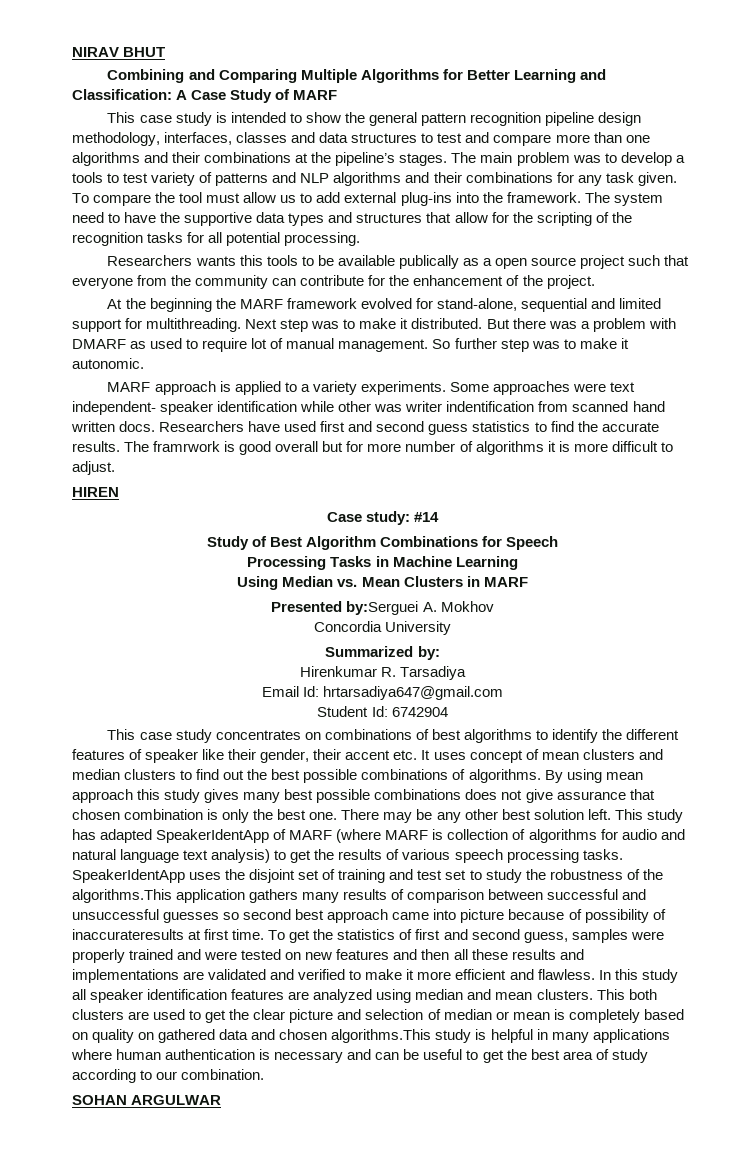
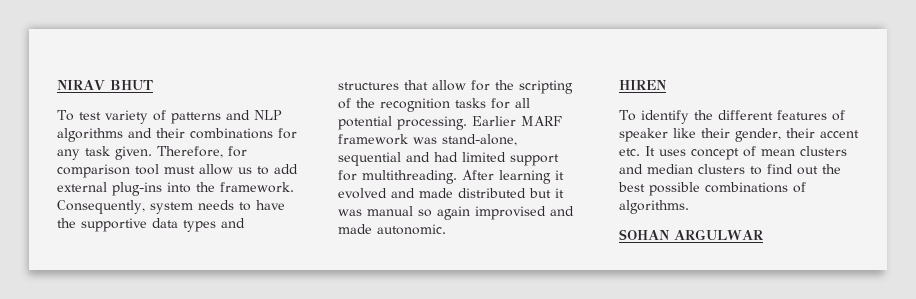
- Combining and Comparing Multiple Algorithms for Better Learning and Classification: A Case Study of MARF
- This case study is intended to show the general pattern recognition pipeline design methodology, interfaces, classes and data structures to test and compare more than one algorithms and their combinations at the pipeline’s stages. The main problem was to develop a tools to test variety of patterns and NLP algorithms and their combinations for any task given.
+ To test variety of patterns and NLP algorithms and their combinations for any task given.
- To compare the tool must allow us to add external plug-ins into the framework.
+ Therefore, for comparison tool must allow us to add external plug-ins into the framework.
- The system need to have the supportive data types and structures that allow for the scripting of the recognition tasks for all potential processing.
- Researchers wants this tools to be available publically as a open source project such that everyone from the community can contribute for the enhancement of the project.
- At the beginning the MARF framework evolved for stand-alone, sequential and limited support for multithreading.
+ Consequently, system needs to have the supportive data types and structures that allow for the scripting of the recognition tasks for all potential processing. Earlier MARF framework was stand-alone, sequential and had limited support for multithreading.
- Next step was to make it distributed. But there was a problem with DMARF as used to require lot of manual management. So further step was to make it autonomic.
- MARF approach is applied to a variety experiments. Some approaches were text independent- speaker identification while other was writer indentification from scanned hand written docs. Researchers have used first and second guess statistics to find the accurate results. The framrwork is good overall but for more number of algorithms it is more difficult to adjust.
+ After learning it evolved and made distributed but it was manual so again improvised and made autonomic.
  HIREN
- Case study: #14
- Study of Best Algorithm Combinations for Speech
- Processing Tasks in Machine Learning
- Using Median vs. Mean Clusters in MARF
- Presented by:Serguei A. Mokhov
- Concordia University
- Summarized by:
- Hirenkumar R. Tarsadiya
- Email Id: hrtarsadiya647@gmail.com
- Student Id: 6742904
- This case study concentrates on combinations of best algorithms to identify the different features of speaker like their gender, their accent etc. It uses concept of mean clusters and median clusters to find out the best possible combinations of algorithms. By using mean approach this study gives many best possible combinations does not give assurance that chosen combination is only the best one. There may be any other best solution left. This study has adapted SpeakerIdentApp of MARF (where MARF is collection of algorithms for audio and natural language text analysis) to get the results of various speech processing tasks. SpeakerIdentApp uses the disjoint set of training and test set to study the robustness of the algorithms.This application gathers many results of comparison between successful and unsuccessful guesses so second best approach came into picture because of possibility of inaccurateresults at first time. To get the statistics of first and second guess, samples were properly trained and were tested on new features and then all these results and implementations are validated and verified to make it more efficient and flawless. In this study all speaker identification features are analyzed using median and mean clusters. This both clusters are used to get the clear picture and selection of median or mean is completely based on quality on gathered data and chosen algorithms.This study is helpful in many applications where human authentication is necessary and can be useful to get the best area of study according to our combination.
+ To identify the different features of speaker like their gender, their accent etc. It uses concept of mean clusters and median clusters to find out the best possible combinations of algorithms.

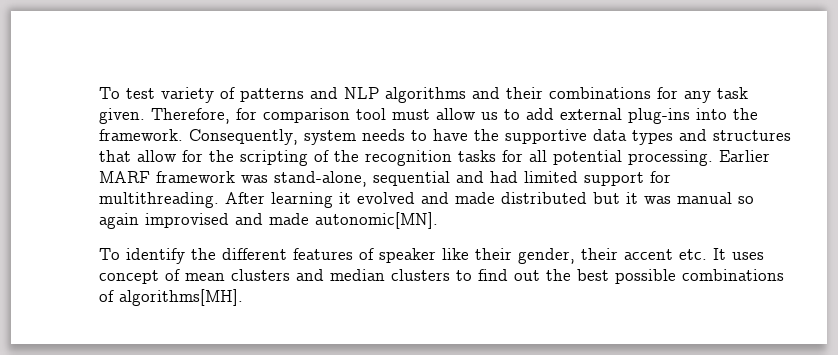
- NIRAV BHUT
- After learning it evolved and made distributed but it was manual so again improvised and made autonomic.
- HIREN
+ After learning it evolved and made distributed but it was manual so again improvised and made autonomic[MN].
- To identify the different features of speaker like their gender, their accent etc. It uses concept of mean clusters and median clusters to find out the best possible combinations of algorithms.
- SOHAN ARGULWAR
+ To identify the different features of speaker like their gender, their accent etc. It uses concept of mean clusters and median clusters to find out the best possible combinations of algorithms[MH].

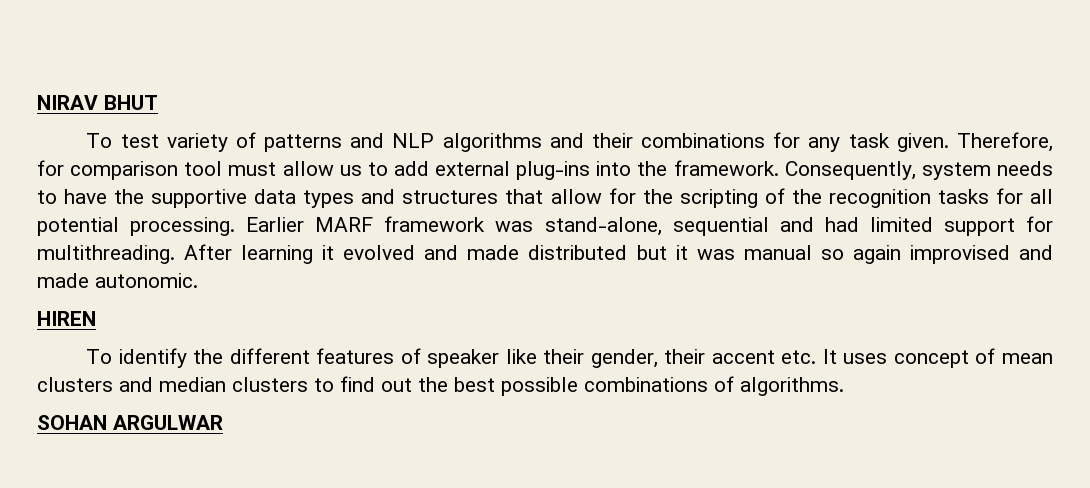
+ NIRAV BHUT
- After learning it evolved and made distributed but it was manual so again improvised and made autonomic[MN].
+ After learning it evolved and made distributed but it was manual so again improvised and made autonomic.
+ HIREN
- To identify the different features of speaker like their gender, their accent etc. It uses concept of mean clusters and median clusters to find out the best possible combinations of algorithms[MH].
+ To identify the different features of speaker like their gender, their accent etc. It uses concept of mean clusters and median clusters to find out the best possible combinations of algorithms.
+ SOHAN ARGULWAR

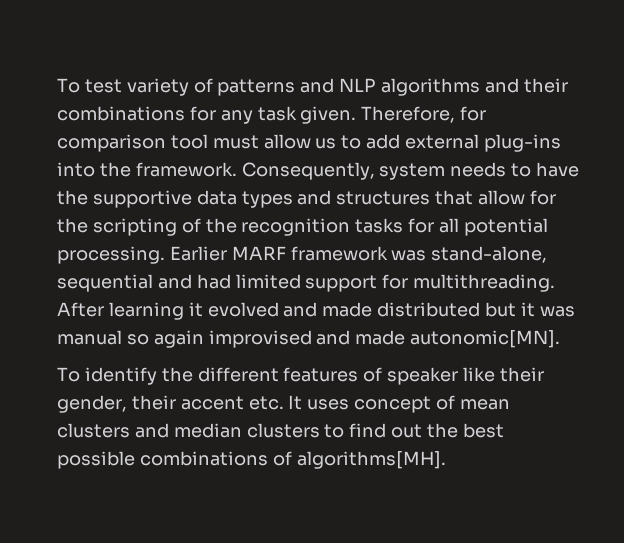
- NIRAV BHUT
- After learning it evolved and made distributed but it was manual so again improvised and made autonomic.
- HIREN
+ After learning it evolved and made distributed but it was manual so again improvised and made autonomic[MN].
- To identify the different features of speaker like their gender, their accent etc. It uses concept of mean clusters and median clusters to find out the best possible combinations of algorithms.
- SOHAN ARGULWAR
+ To identify the different features of speaker like their gender, their accent etc. It uses concept of mean clusters and median clusters to find out the best possible combinations of algorithms[MH].

